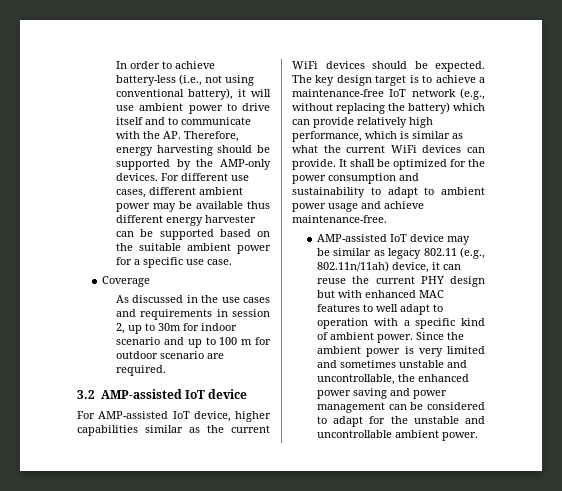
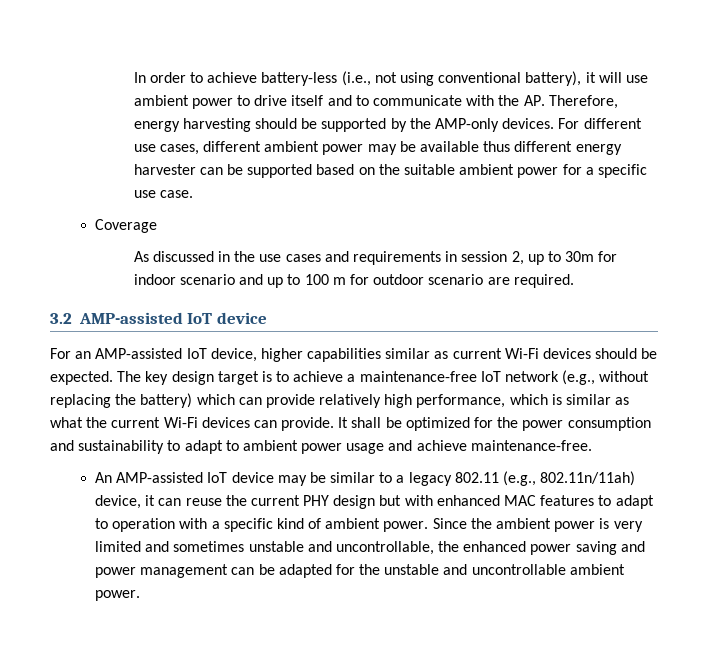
- For AMP-assisted IoT device, higher capabilities similar as the current WiFi devices should be expected.
+ For an AMP-assisted IoT device, higher capabilities similar as current Wi-Fi devices should be expected.
- The key design target is to achieve a maintenance-free IoT network (e.g., without replacing the battery) which can provide relatively high performance, which is similar as what the current WiFi devices can provide.
+ The key design target is to achieve a maintenance-free IoT network (e.g., without replacing the battery) which can provide relatively high performance, which is similar as what the current Wi-Fi devices can provide.
- AMP-assisted IoT device may be similar as legacy 802.11 (e.g., 802.11n/11ah) device, it can reuse the current PHY design but with enhanced MAC features to well adapt to operation with a specific kind of ambient power.
+ An AMP-assisted IoT device may be similar to a legacy 802.11 (e.g., 802.11n/11ah) device, it can reuse the current PHY design but with enhanced MAC features to adapt to operation with a specific kind of ambient power.
- Since the ambient power is very limited and sometimes unstable and uncontrollable, the enhanced power saving and power management can be considered to adapt for the unstable and uncontrollable ambient power.
+ Since the ambient power is very limited and sometimes unstable and uncontrollable, the enhanced power saving and power management can be adapted for the unstable and uncontrollable ambient power.

